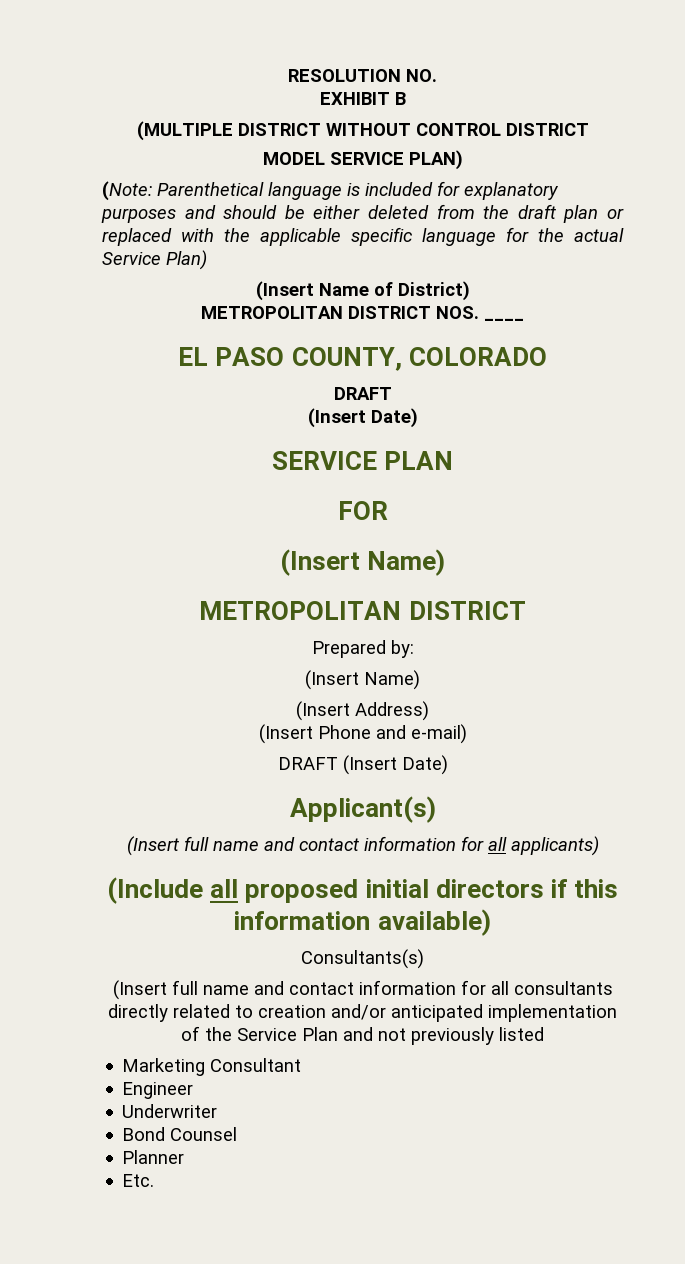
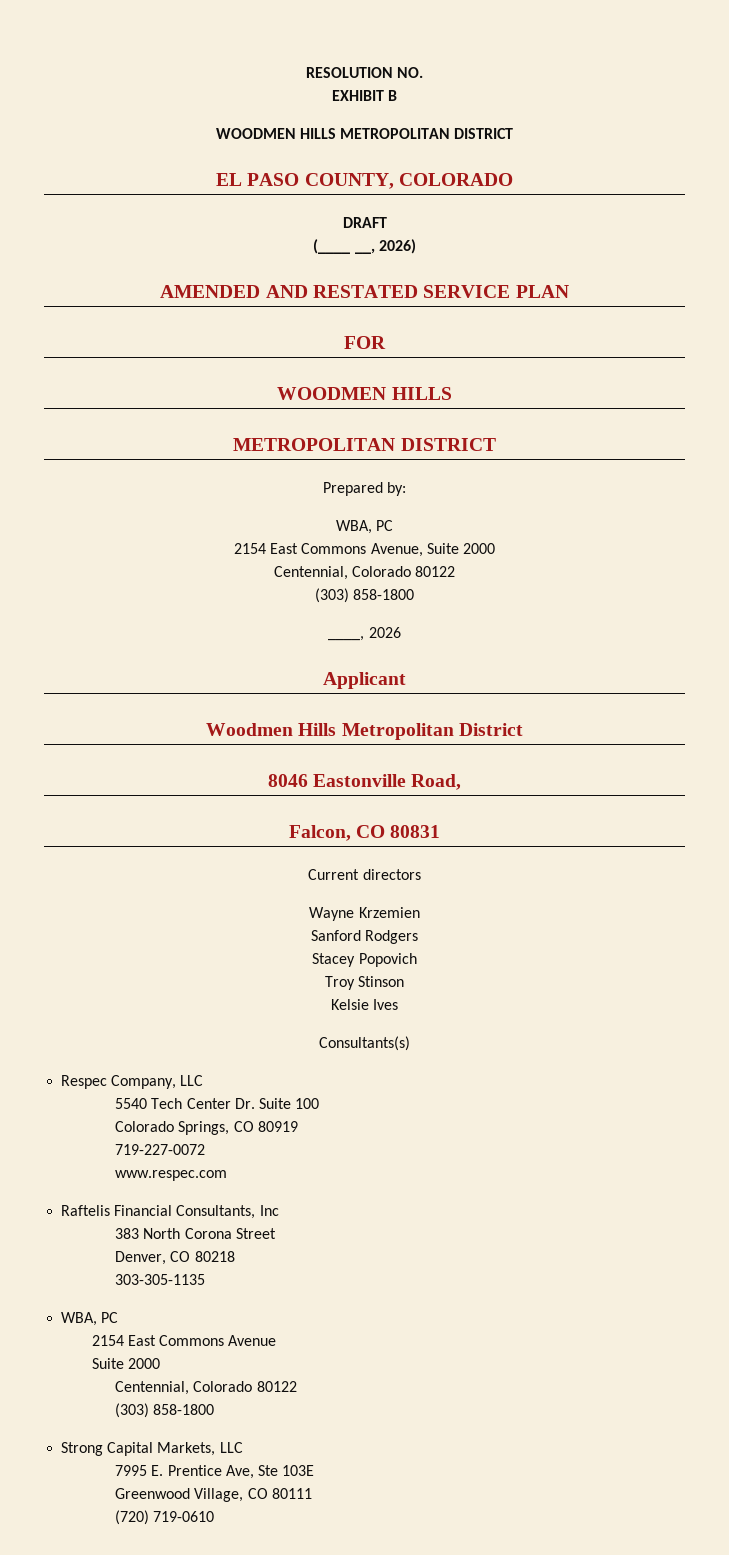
- (MULTIPLE DISTRICT WITHOUT CONTROL DISTRICT
- MODEL SERVICE PLAN)
- (Note: Parenthetical language is included for explanatory purposes and should be either deleted from the draft plan or replaced with the applicable specific language for the actual Service Plan)
- (Insert Name of District)
- METROPOLITAN DISTRICT NOS. ____
+ WOODMEN HILLS METROPOLITAN DISTRICT
  EL PASO COUNTY, COLORADO
  DRAFT
- (Insert Date)
- SERVICE PLAN
+ (____ __, 2026)
+ AMENDED AND RESTATED SERVICE PLAN
  FOR
- (Insert Name)
+ WOODMEN HILLS
  Prepared by:
- (Insert Name)
- (Insert Address)
- (Insert Phone and e-mail)
- DRAFT (Insert Date)
- Applicant(s)
- (Insert full name and contact information for all applicants)
- (Include all proposed initial directors if this information available)
+ WBA, PC
+ 2154 East Commons Avenue, Suite 2000
+ Centennial, Colorado 80122
+ (303) 858-1800
+ ____, 2026
+ Applicant
+ Woodmen Hills Metropolitan District
+ 8046 Eastonville Road,
+ Falcon, CO 80831
+ Current directors
+ Wayne Krzemien
+ Sanford Rodgers
+ Stacey Popovich
+ Troy Stinson
+ Kelsie Ives
  Consultants(s)
- (Insert full name and contact information for all consultants directly related to creation and/or anticipated implementation of the Service Plan and not previously listed
- Marketing Consultant
- Engineer
- Underwriter
- Bond Counsel
- Planner
- Etc.
+ Respec Company, LLC
+ 5540 Tech Center Dr. Suite 100
+ Colorado Springs, CO 80919
+ 719-227-0072
+ www.respec.com
+ Raftelis Financial Consultants, Inc
+ 383 North Corona Street
+ Denver, CO 80218
+ 303-305-1135
+ WBA, PC
+ 2154 East Commons Avenue
+ Suite 2000
+ Centennial, Colorado 80122
+ (303) 858-1800
+ Strong Capital Markets, LLC
+ 7995 E. Prentice Ave, Ste 103E
+ Greenwood Village, CO 80111
+ (720) 719-0610

